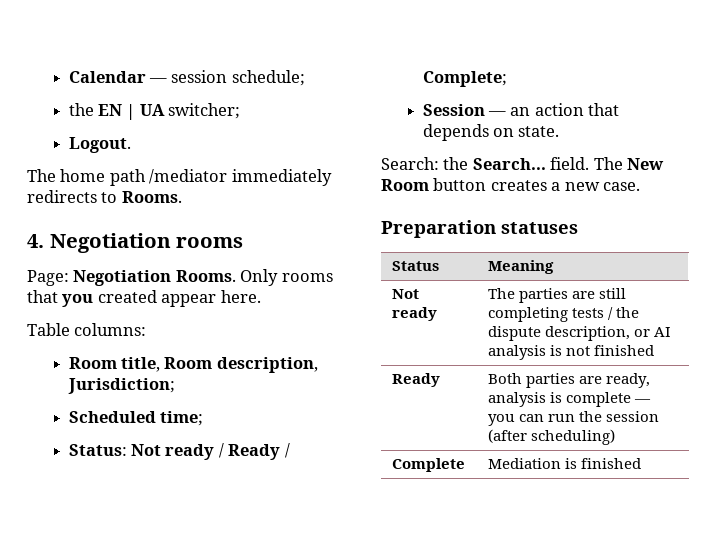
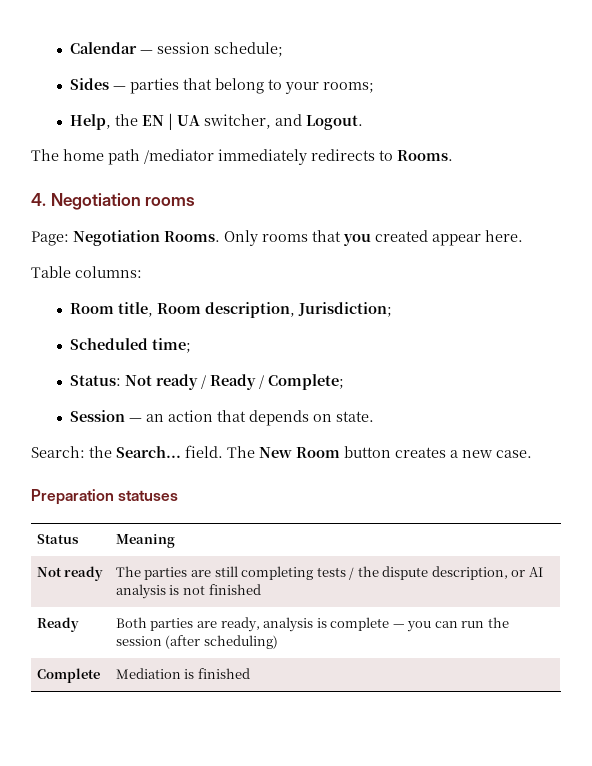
- the EN | UA switcher;
- Logout.
+ Sides — parties that belong to your rooms;
+ Help, the EN | UA switcher, and Logout.

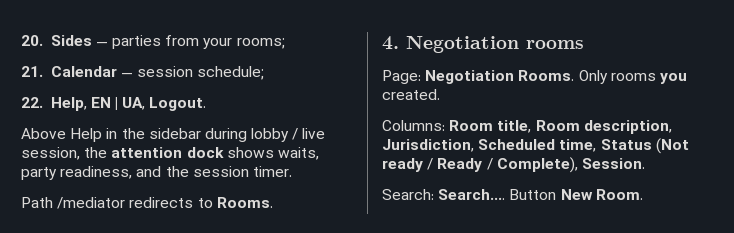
- Calendar — session schedule;
- Sides — parties that belong to your rooms;
- Help, the EN | UA switcher, and Logout.
- The home path /mediator immediately redirects to Rooms.
+ 20. Sides — parties from your rooms;
+ 21. Calendar — session schedule;
+ 22. Help, EN | UA, Logout.
+ Above Help in the sidebar during lobby / live session, the attention dock shows waits, party readiness, and the session timer.
+ Path /mediator redirects to Rooms.
- Only rooms that you created appear here.
- Table columns:
- Room title, Room description, Jurisdiction;
- Scheduled time;
- Status: Not ready / Ready / Complete;
- Session — an action that depends on state.
- Search: the Search... field. The New Room button creates a new case.
- Preparation statuses
- Status | Meaning
- Not ready | The parties are still completing tests / the dispute description, or AI analysis is not finished
- Ready | Both parties are ready, analysis is complete — you can run the session (after scheduling)
- Complete | Mediation is finished
+ Only rooms you created.
+ Columns: Room title, Room description, Jurisdiction, Scheduled time, Status (Not ready / Ready / Complete), Session.
+ Search: Search.... Button New Room.

